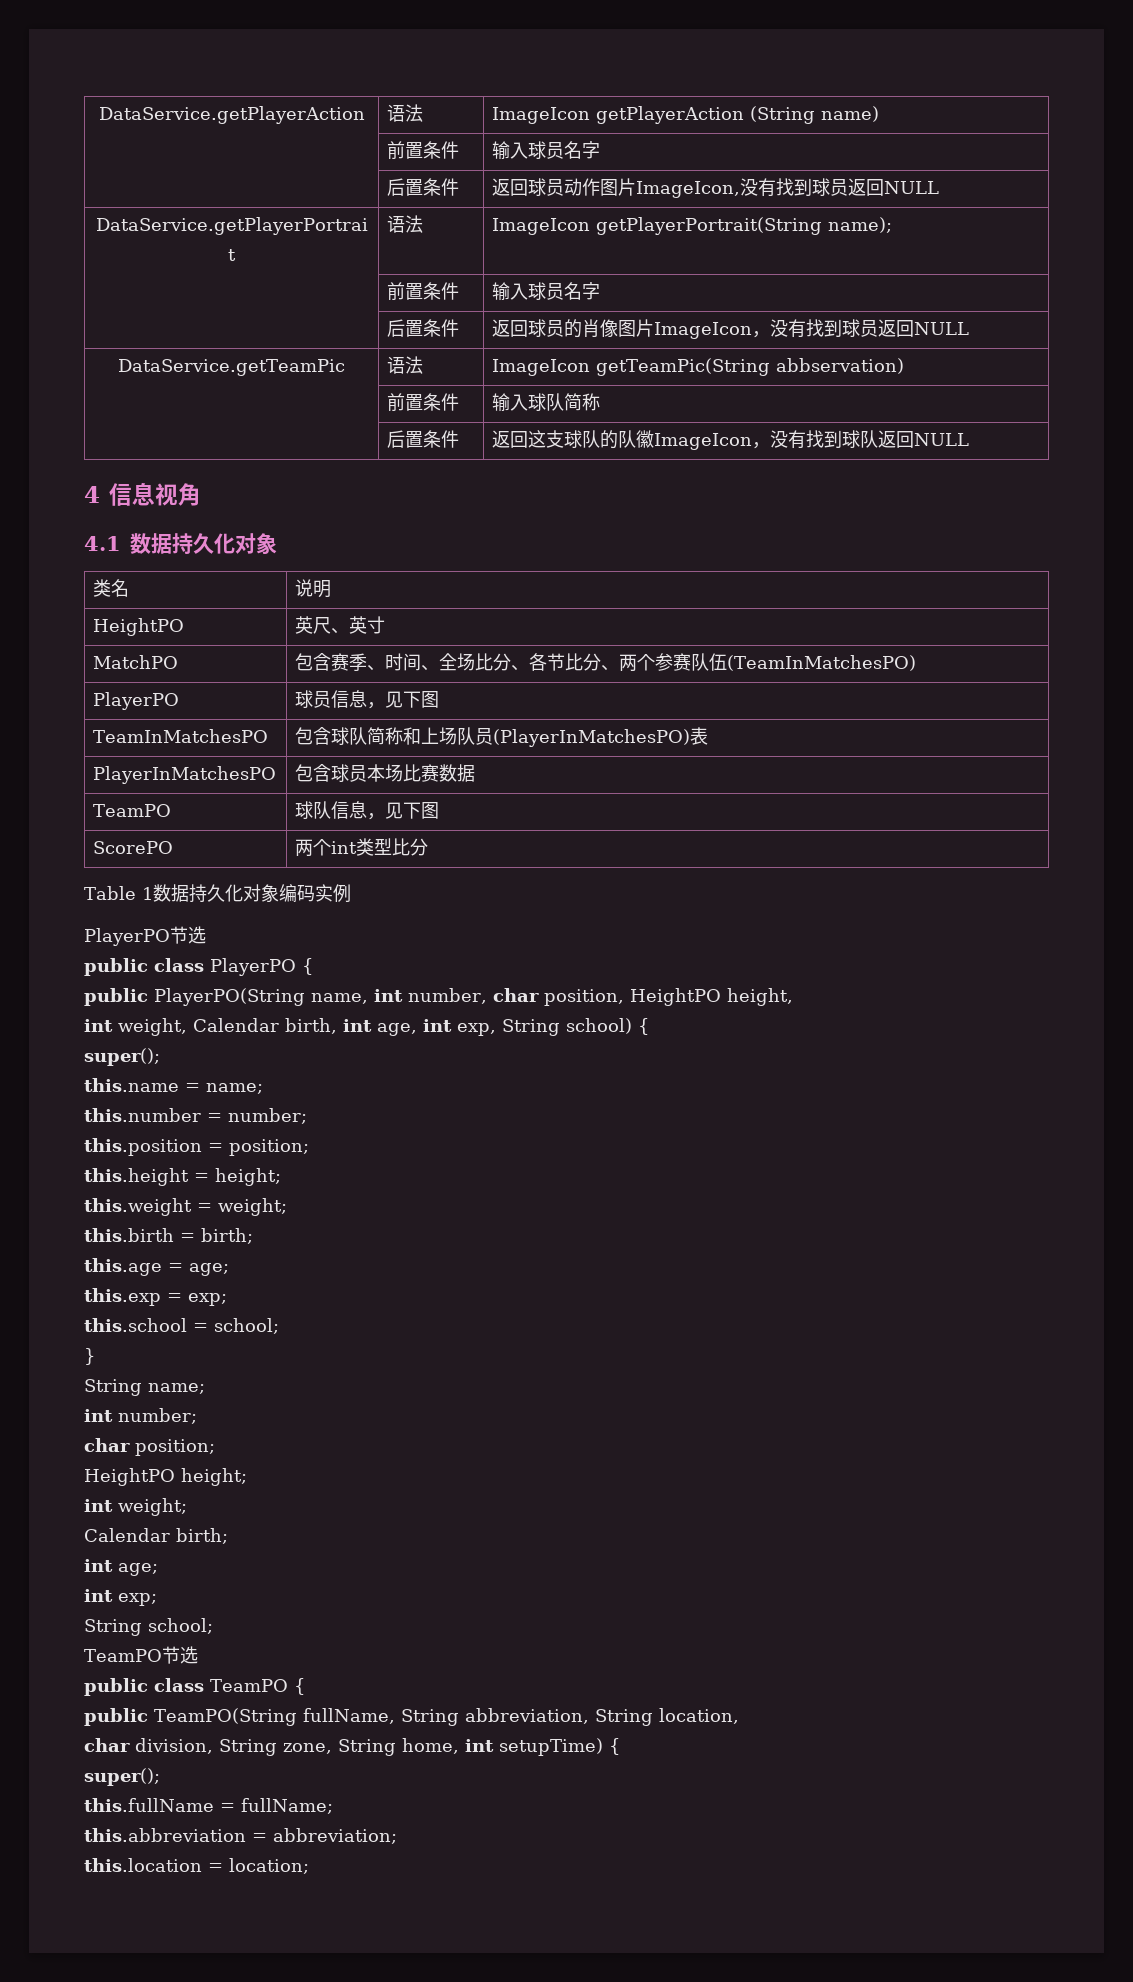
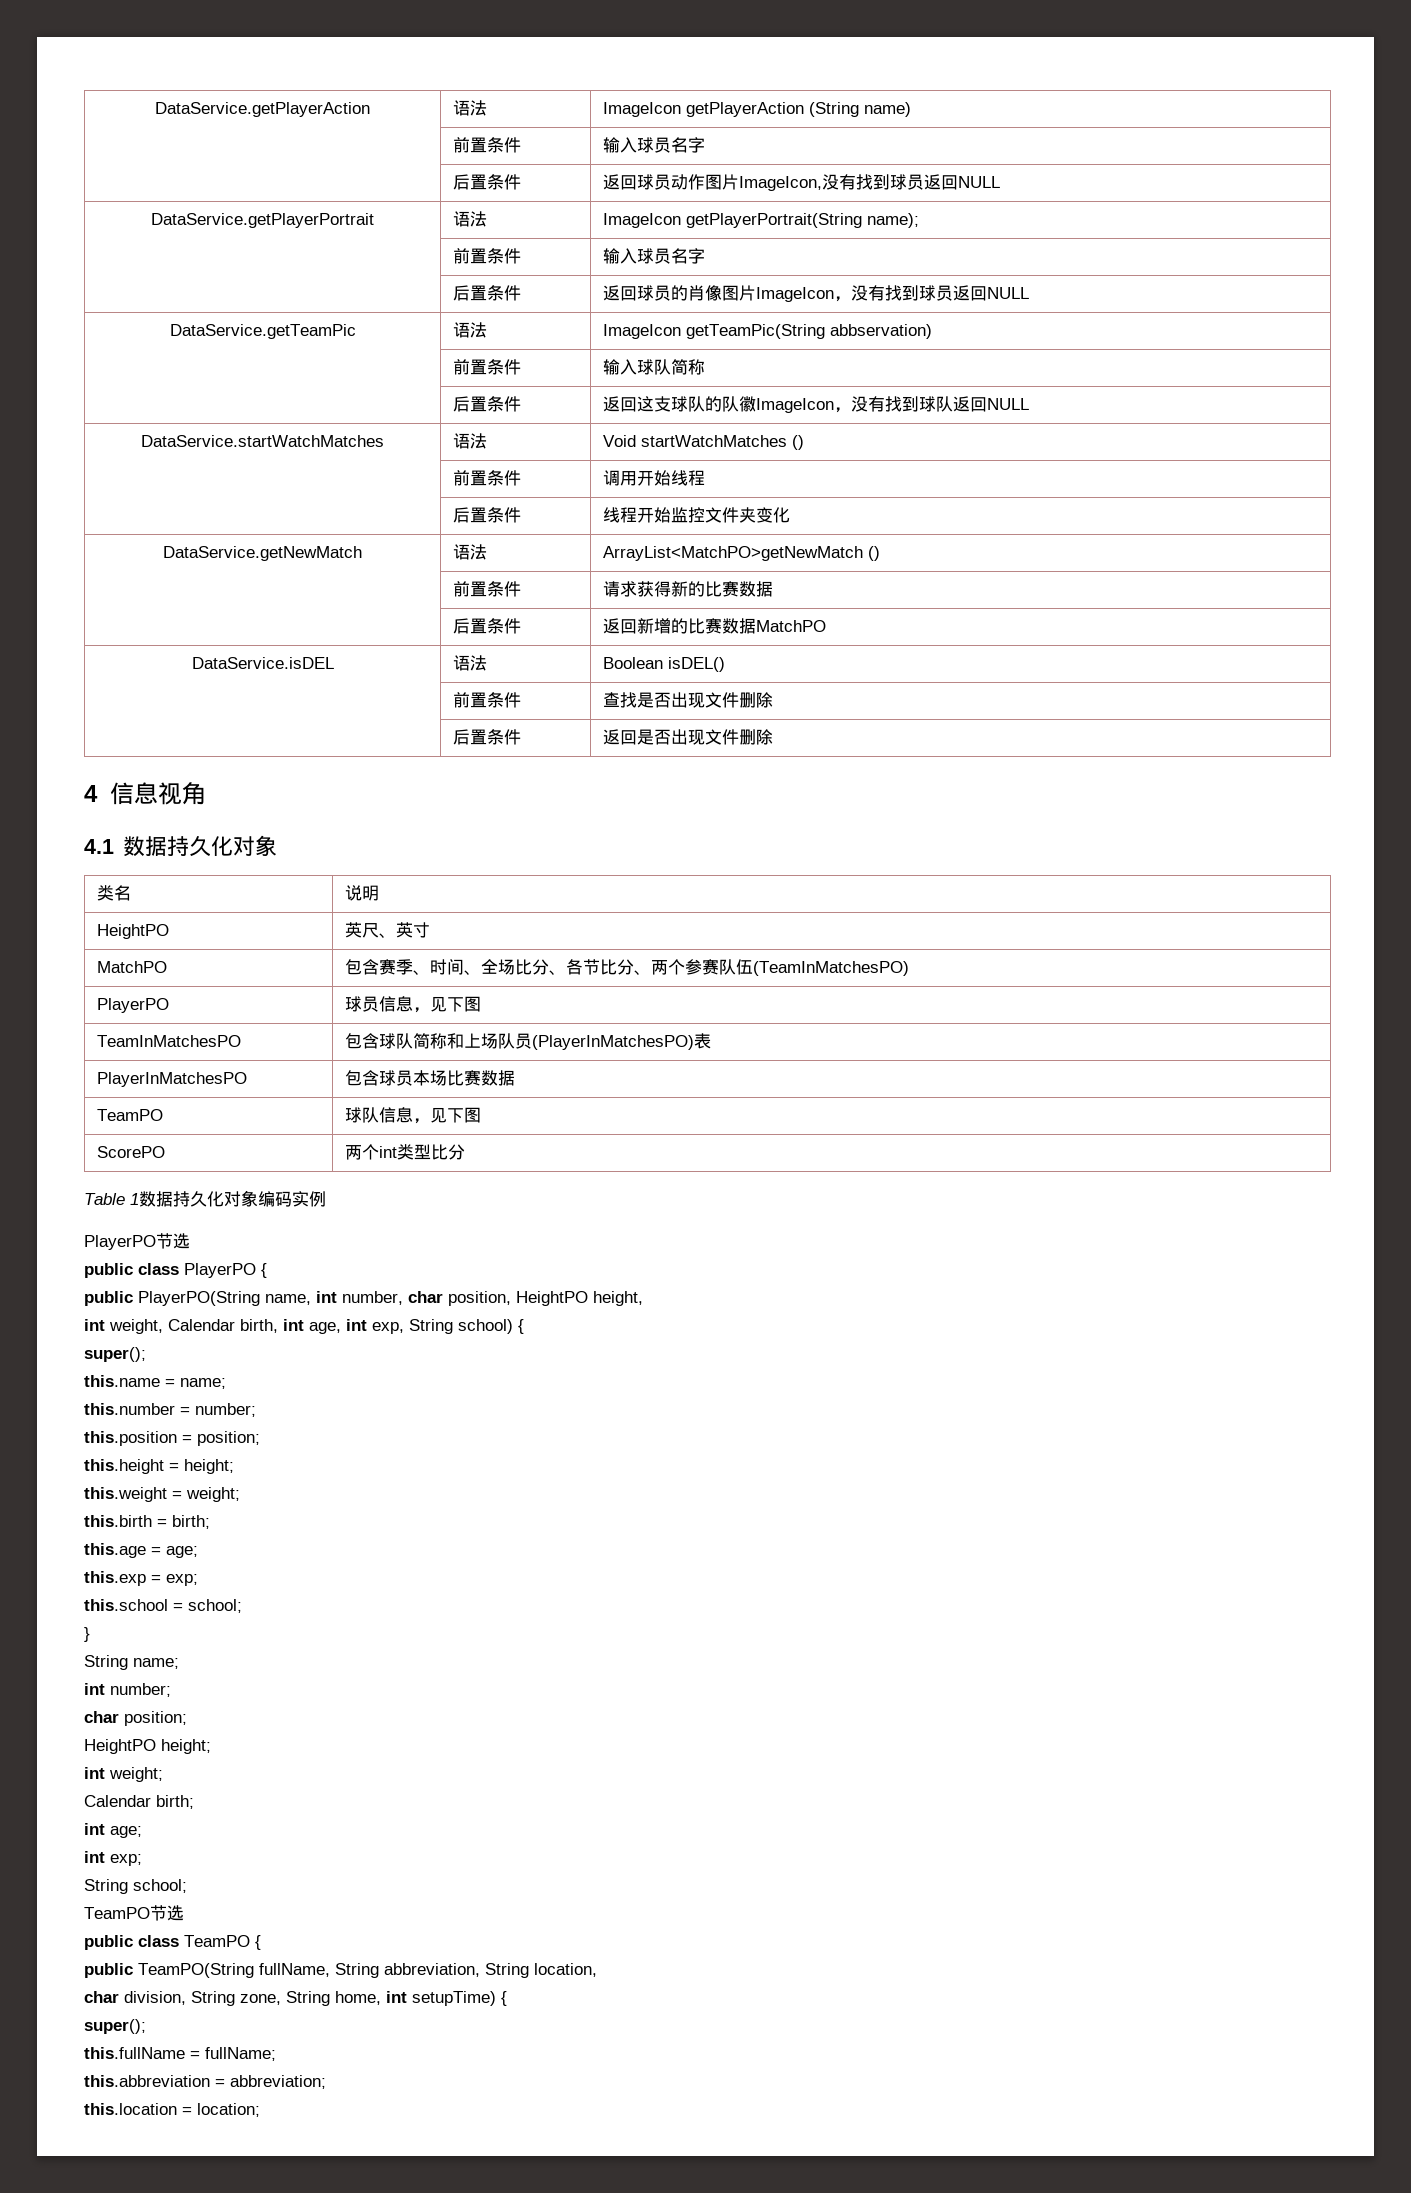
+ DataService.startWatchMatches | 语法 | Void startWatchMatches ()
+ | 前置条件 | 调用开始线程
+ | 后置条件 | 线程开始监控文件夹变化
+ DataService.getNewMatch | 语法 | ArrayList<MatchPO>getNewMatch ()
+ | 前置条件 | 请求获得新的比赛数据
+ | 后置条件 | 返回新增的比赛数据MatchPO
+ DataService.isDEL | 语法 | Boolean isDEL()
+ | 前置条件 | 查找是否出现文件删除
+ | 后置条件 | 返回是否出现文件删除

